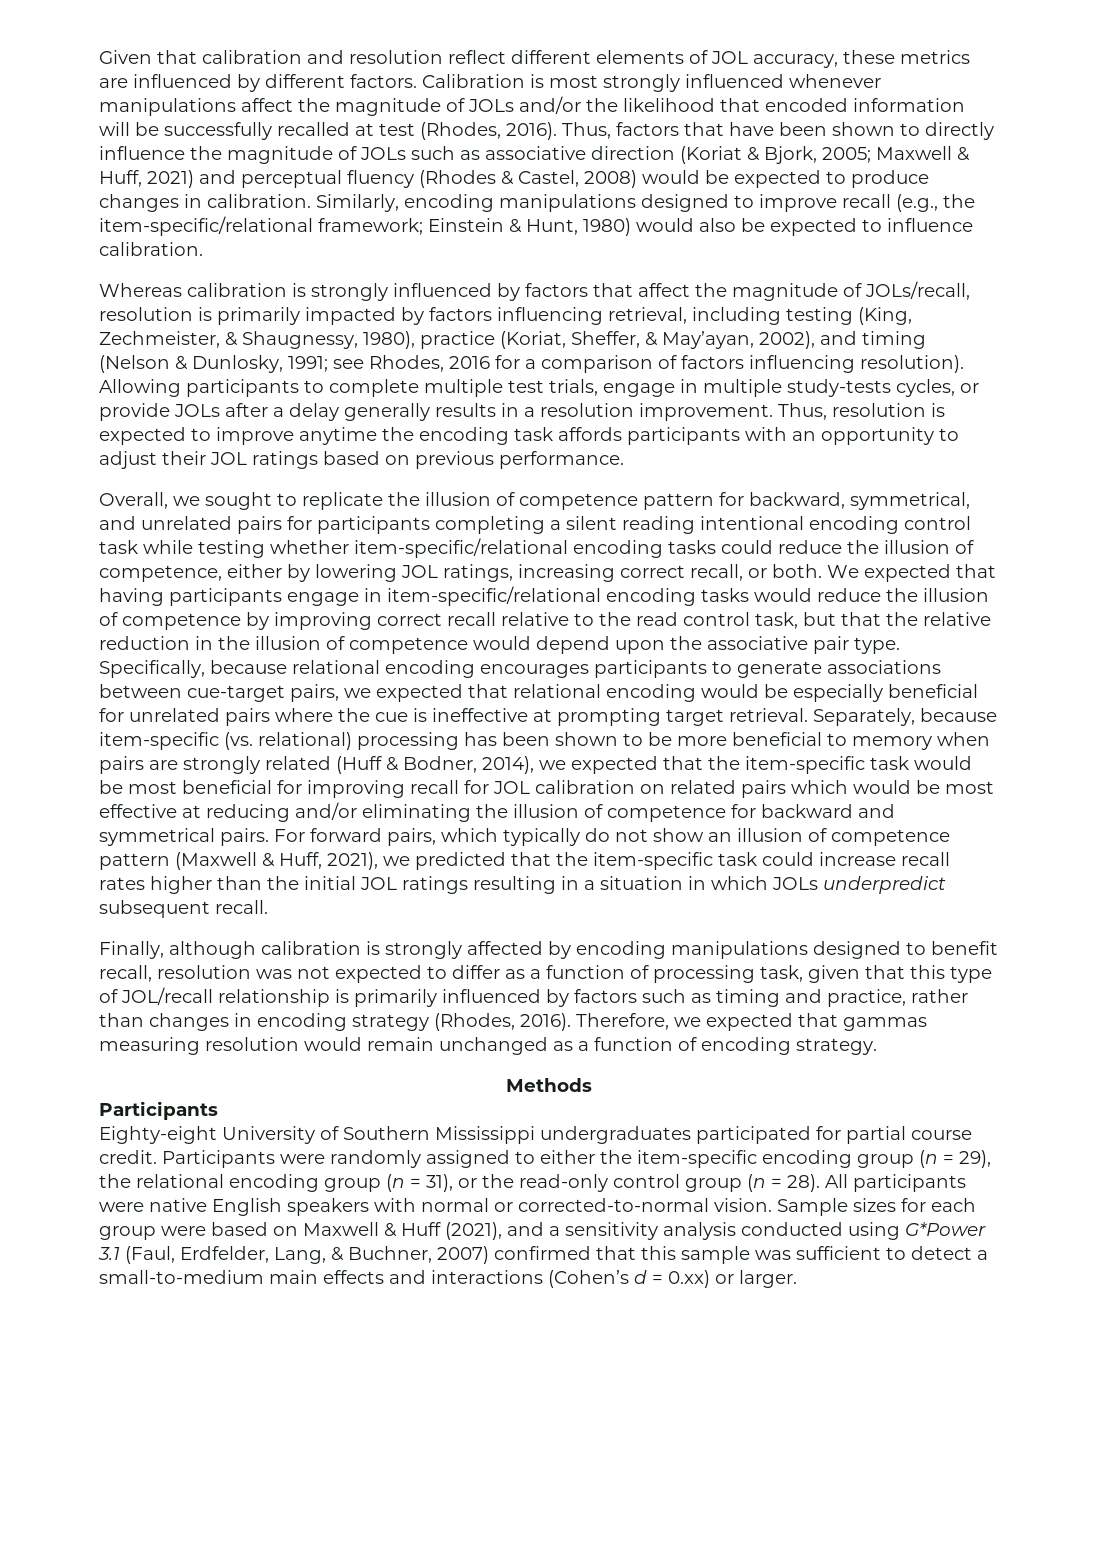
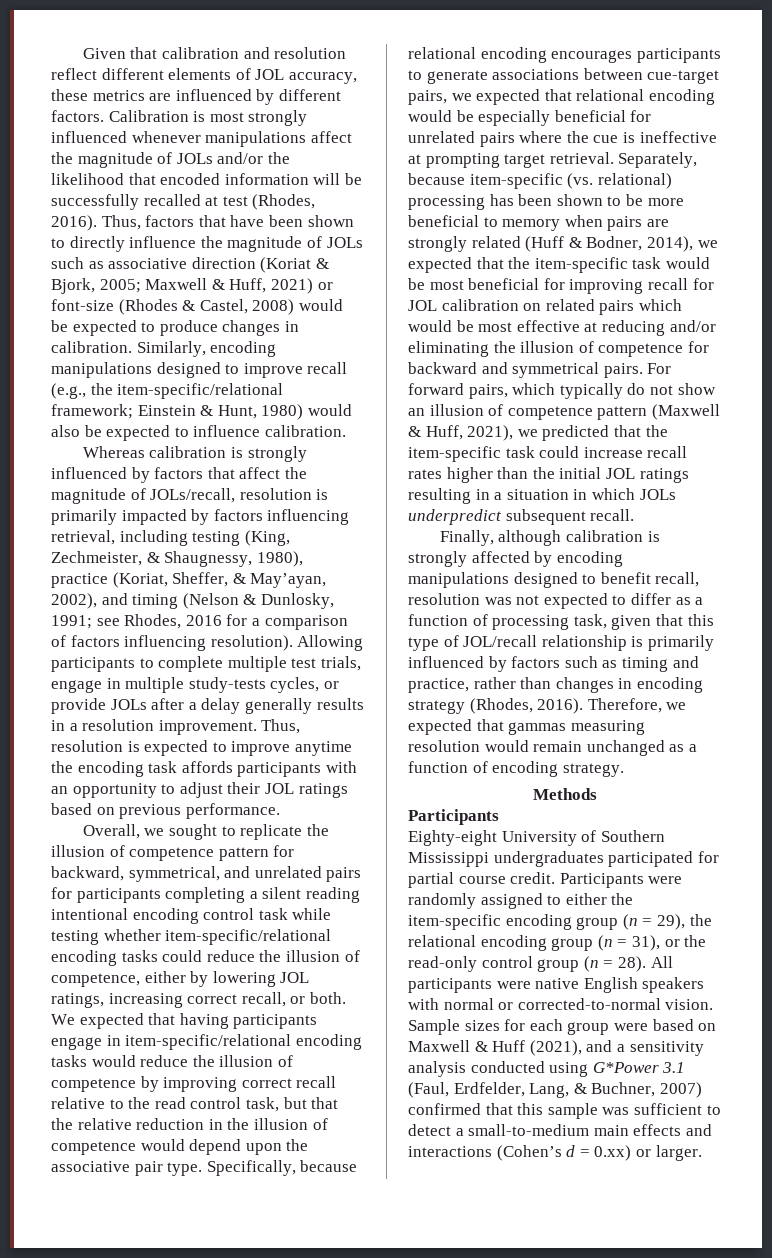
- Thus, factors that have been shown to directly influence the magnitude of JOLs such as associative direction (Koriat & Bjork, 2005; Maxwell & Huff, 2021) and perceptual fluency (Rhodes & Castel, 2008) would be expected to produce changes in calibration.
+ Thus, factors that have been shown to directly influence the magnitude of JOLs such as associative direction (Koriat & Bjork, 2005; Maxwell & Huff, 2021) or font-size (Rhodes & Castel, 2008) would be expected to produce changes in calibration.

